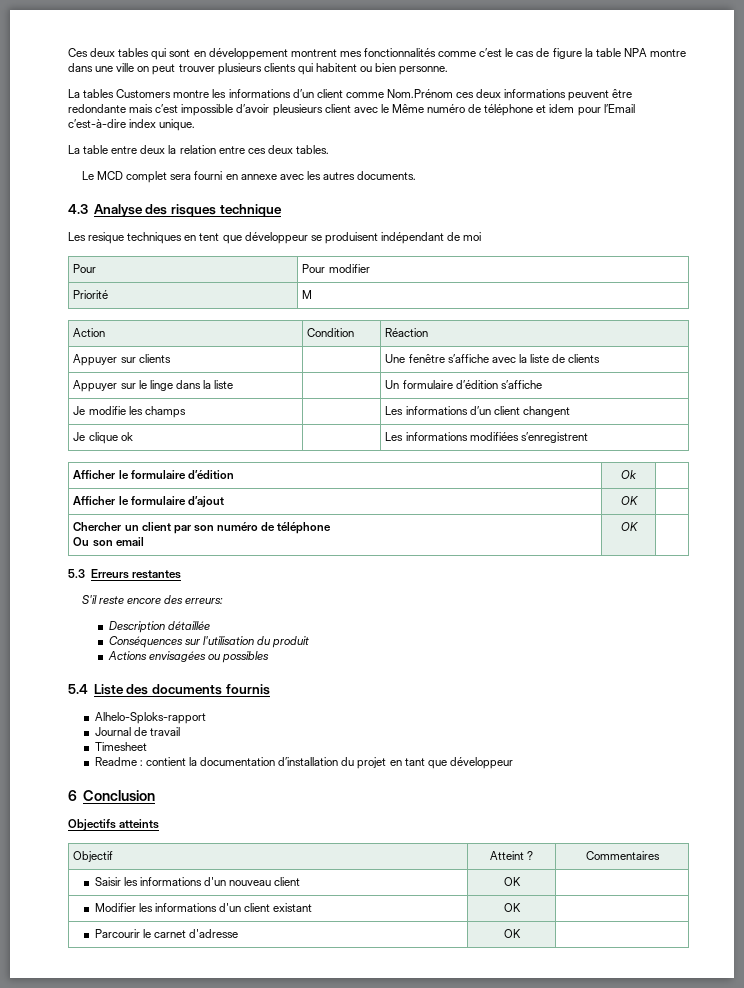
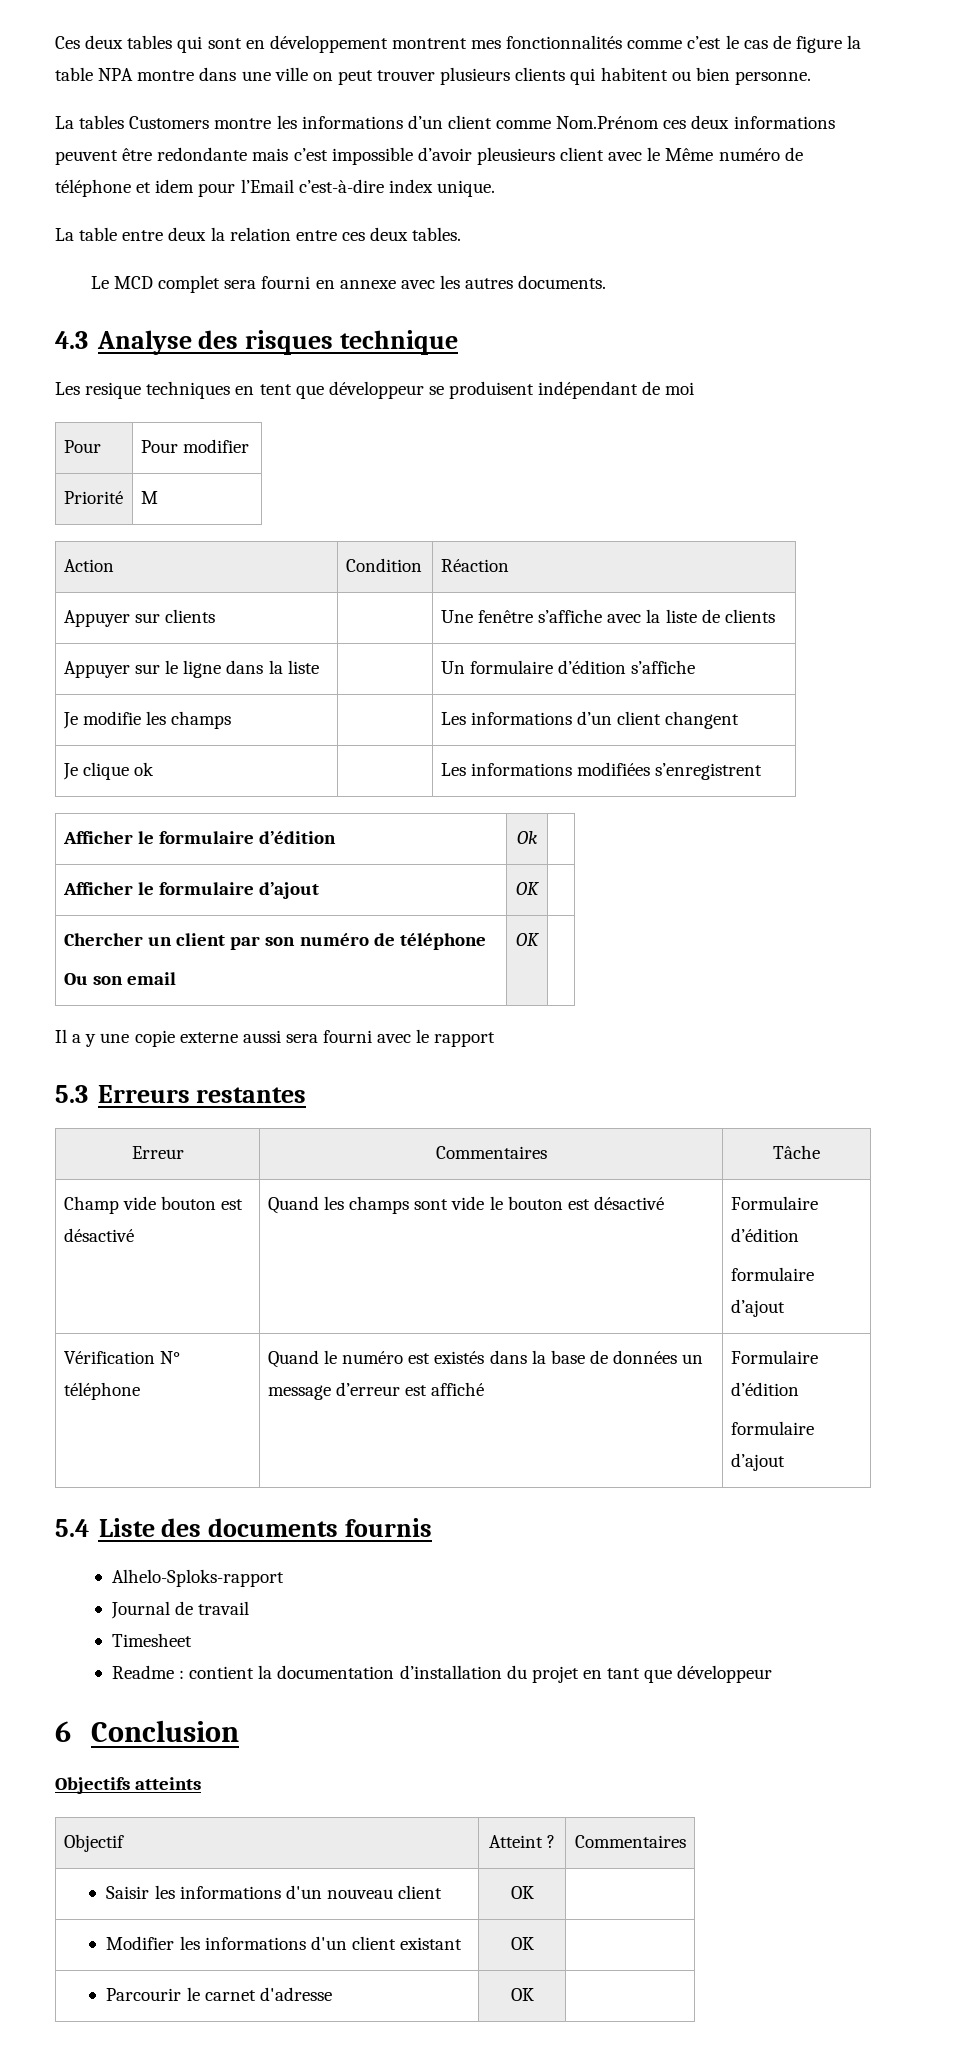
- Appuyer sur le linge dans la liste | | Un formulaire d’édition s’affiche
+ Appuyer sur le ligne dans la liste | | Un formulaire d’édition s’affiche
+ Il a y une copie externe aussi sera fourni avec le rapport
  5.3 Erreurs restantes
- S'il reste encore des erreurs:
- Description détaillée
- Conséquences sur l'utilisation du produit
- Actions envisagées ou possibles
+ Erreur | Commentaires | Tâche
+ Champ vide bouton est désactivé | Quand les champs sont vide le bouton est désactivé | Formulaire d’édition
+ formulaire d’ajout
+ Vérification N° téléphone | Quand le numéro est existés dans la base de données un message d’erreur est affiché | Formulaire d’édition
+ formulaire d’ajout

